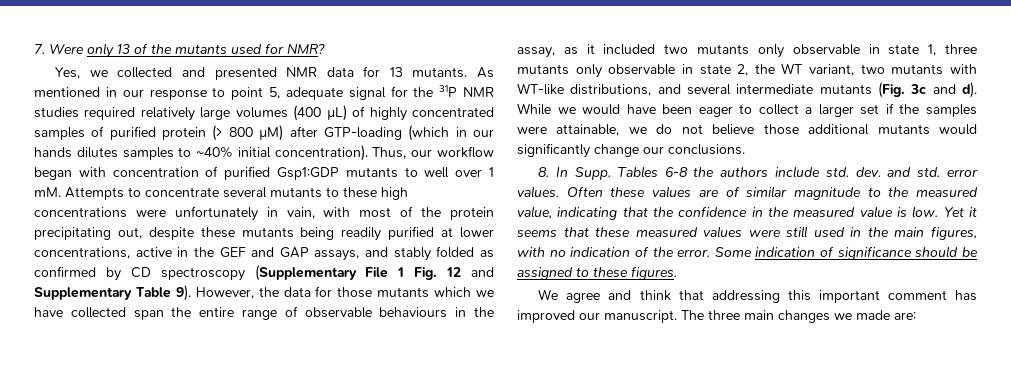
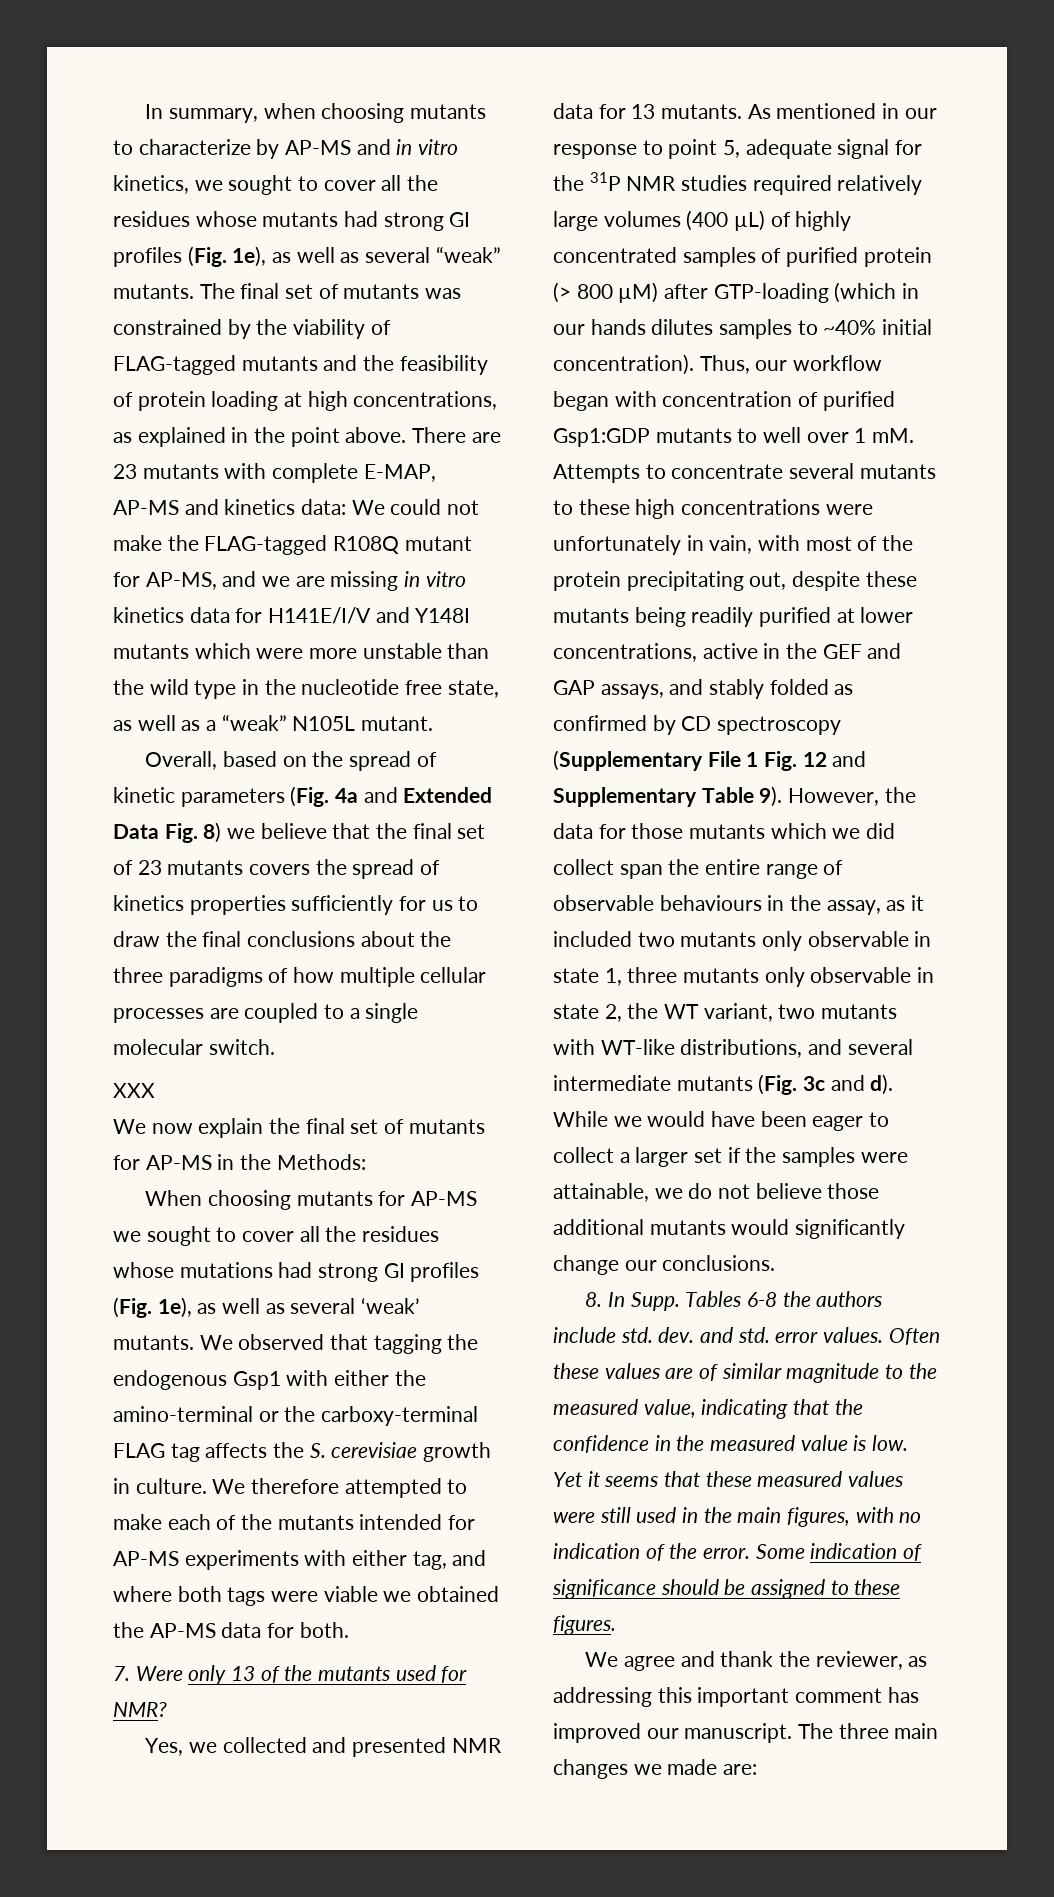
+ In summary, when choosing mutants to characterize by AP-MS and in vitro kinetics, we sought to cover all the residues whose mutants had strong GI profiles (Fig. 1e), as well as several “weak” mutants. The final set of mutants was constrained by the viability of FLAG-tagged mutants and the feasibility of protein loading at high concentrations, as explained in the point above. There are 23 mutants with complete E-MAP, AP-MS and kinetics data: We could not make the FLAG-tagged R108Q mutant for AP-MS, and we are missing in vitro kinetics data for H141E/I/V and Y148I mutants which were more unstable than the wild type in the nucleotide free state, as well as a “weak” N105L mutant.
+ Overall, based on the spread of kinetic parameters (Fig. 4a and Extended Data Fig. 8) we believe that the final set of 23 mutants covers the spread of kinetics properties sufficiently for us to draw the final conclusions about the three paradigms of how multiple cellular processes are coupled to a single molecular switch.
+ XXX
+ We now explain the final set of mutants for AP-MS in the Methods:
+ When choosing mutants for AP-MS we sought to cover all the residues whose mutations had strong GI profiles (Fig. 1e), as well as several ‘weak’ mutants. We observed that tagging the endogenous Gsp1 with either the amino-terminal or the carboxy-terminal FLAG tag affects the S. cerevisiae growth in culture. We therefore attempted to make each of the mutants intended for AP-MS experiments with either tag, and where both tags were viable we obtained the AP-MS data for both.
- However, the data for those mutants which we have collected span the entire range of observable behaviours in the assay, as it included two mutants only observable in state 1, three mutants only observable in state 2, the WT variant, two mutants with WT-like distributions, and several intermediate mutants (Fig. 3c and d).
+ However, the data for those mutants which we did collect span the entire range of observable behaviours in the assay, as it included two mutants only observable in state 1, three mutants only observable in state 2, the WT variant, two mutants with WT-like distributions, and several intermediate mutants (Fig. 3c and d).
- We agree and think that addressing this important comment has improved our manuscript.
+ We agree and thank the reviewer, as addressing this important comment has improved our manuscript.

